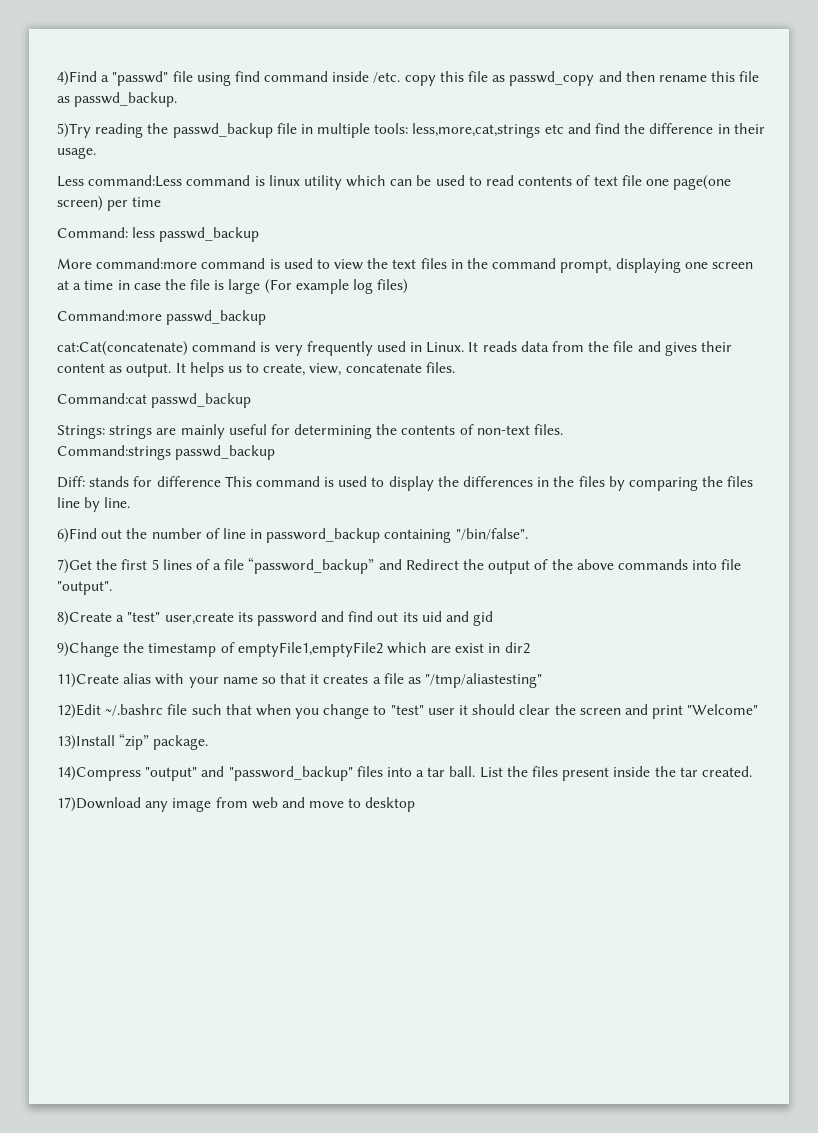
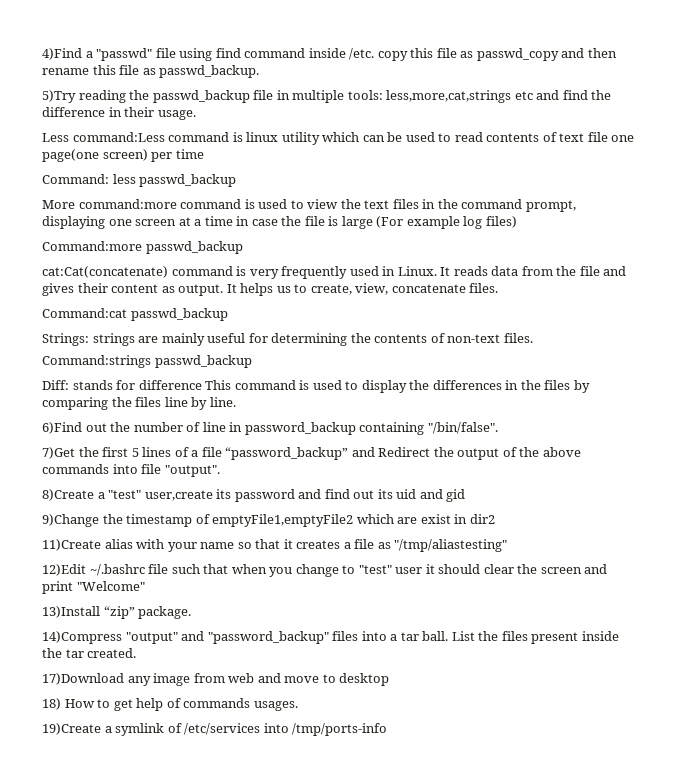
+ 18) How to get help of commands usages.
+ 19)Create a symlink of /etc/services into /tmp/ports-info

